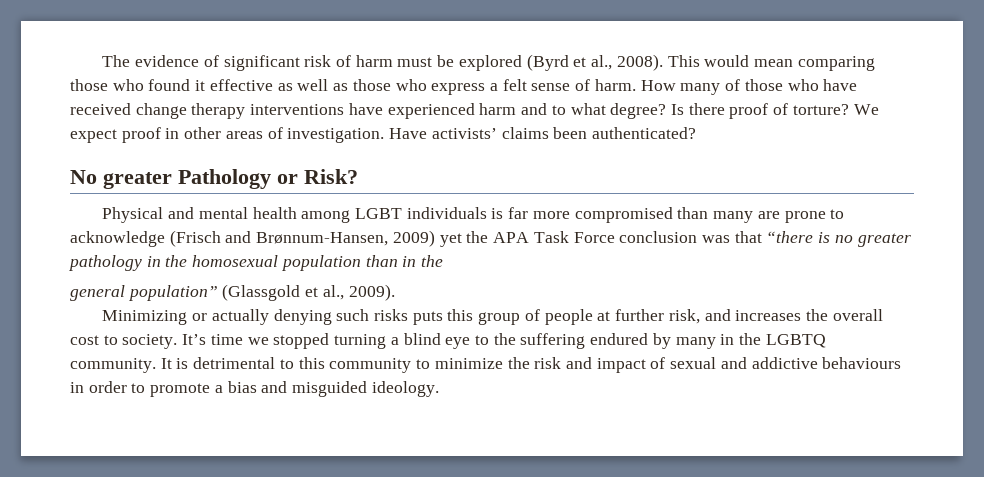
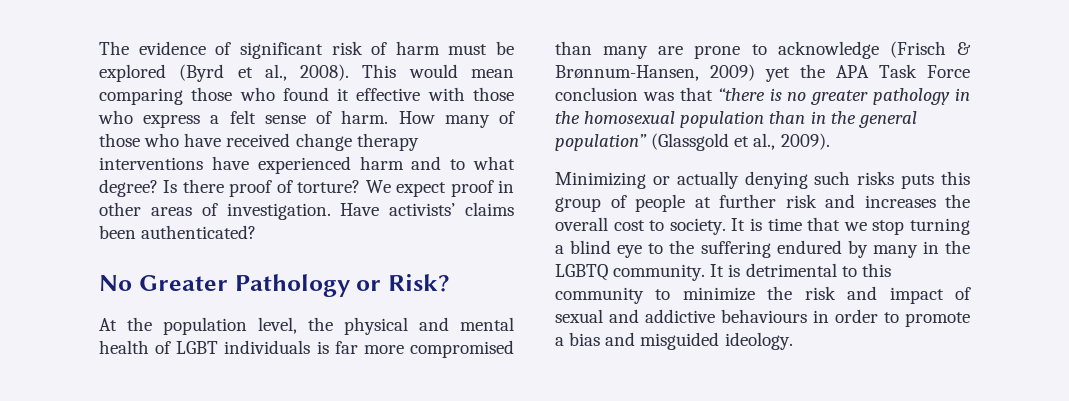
- This would mean comparing those who found it effective as well as those who express a felt sense of harm.
+ This would mean comparing those who found it effective with those who express a felt sense of harm.
- No greater Pathology or Risk?
+ No Greater Pathology or Risk?
- Physical and mental health among LGBT individuals is far more compromised than many are prone to acknowledge (Frisch and Brønnum-Hansen, 2009) yet the APA Task Force conclusion was that “there is no greater pathology in the homosexual population than in the
- general population” (Glassgold et al., 2009).
+ At the population level, the physical and mental health of LGBT individuals is far more compromised than many are prone to acknowledge (Frisch & Brønnum-Hansen, 2009) yet the APA Task Force conclusion was that “there is no greater pathology in the homosexual population than in the general population” (Glassgold et al., 2009).
- Minimizing or actually denying such risks puts this group of people at further risk, and increases the overall cost to society.
+ Minimizing or actually denying such risks puts this group of people at further risk and increases the overall cost to society.
- It’s time we stopped turning a blind eye to the suffering endured by many in the LGBTQ community.
+ It is time that we stop turning a blind eye to the suffering endured by many in the LGBTQ community.

